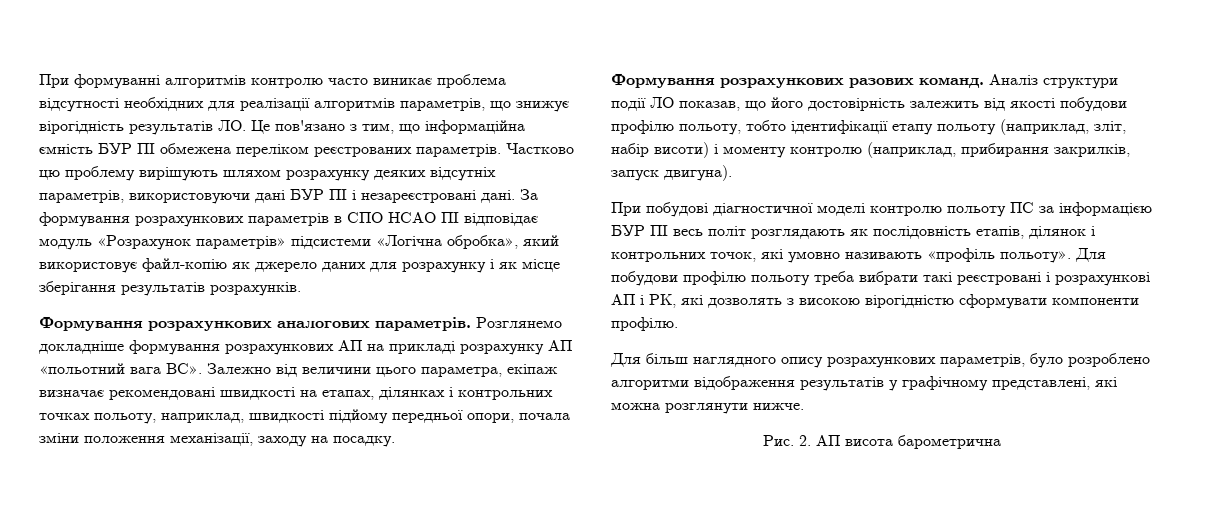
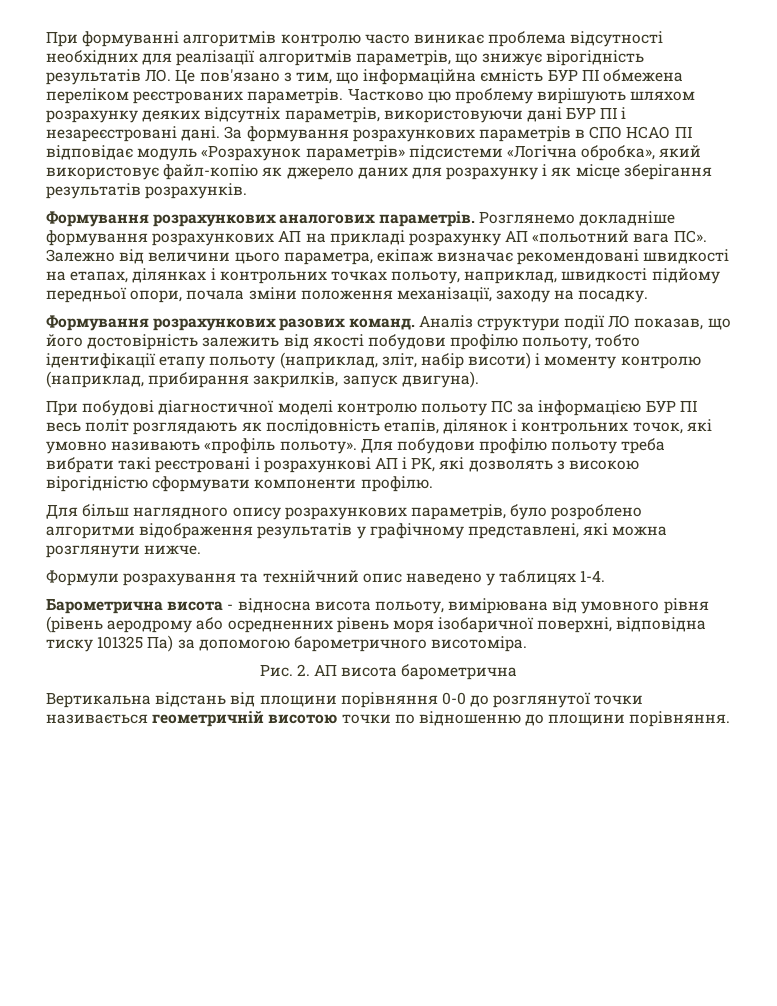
- Розглянемо докладніше формування розрахункових АП на прикладі розрахунку АП «польотний вага ВС». Залежно від величини цього параметра, екіпаж визначає рекомендовані швидкості на етапах, ділянках і контрольних точках польоту, наприклад, швидкості підйому передньої опори, почала зміни положення механізації, заходу на посадку.
+ Розглянемо докладніше формування розрахункових АП на прикладі розрахунку АП «польотний вага ПС». Залежно від величини цього параметра, екіпаж визначає рекомендовані швидкості на етапах, ділянках і контрольних точках польоту, наприклад, швидкості підйому передньої опори, почала зміни положення механізації, заходу на посадку.
+ Формули розрахування та технійчний опис наведено у таблицях 1-4.
+ Барометрична висота - відносна висота польоту, вимірювана від умовного рівня (рівень аеродрому або осредненних рівень моря ізобаричної поверхні, відповідна тиску 101325 Па) за допомогою барометричного висотоміра.
+ Вертикальна відстань від площини порівняння 0-0 до розглянутої точки називається геометричній висотою точки по відношенню до площини порівняння.

